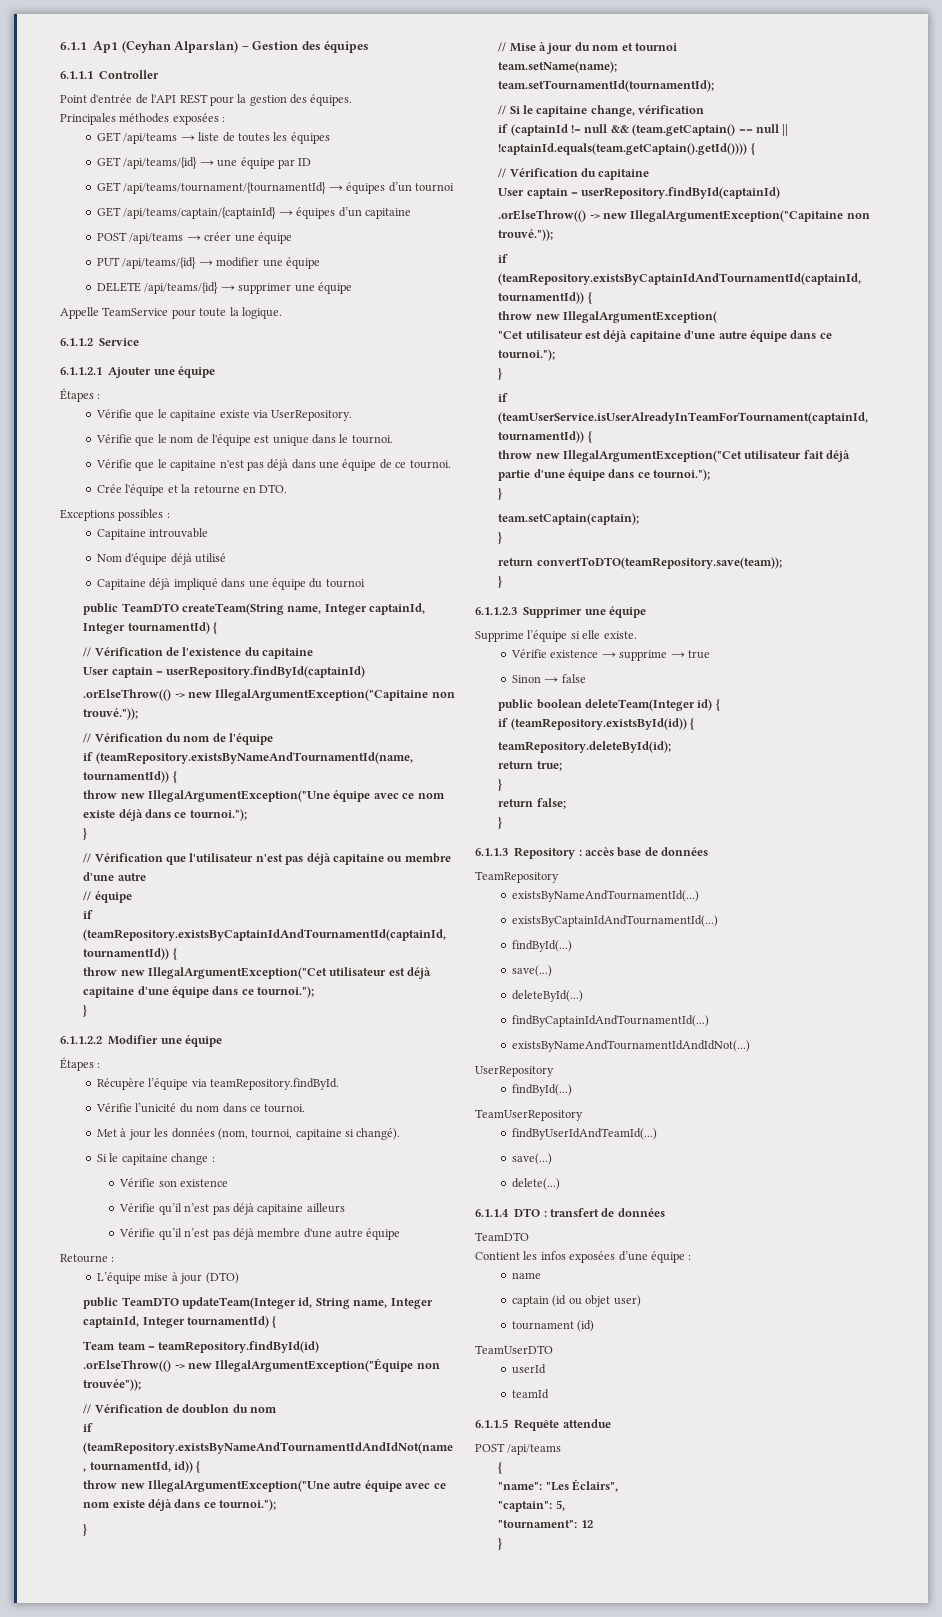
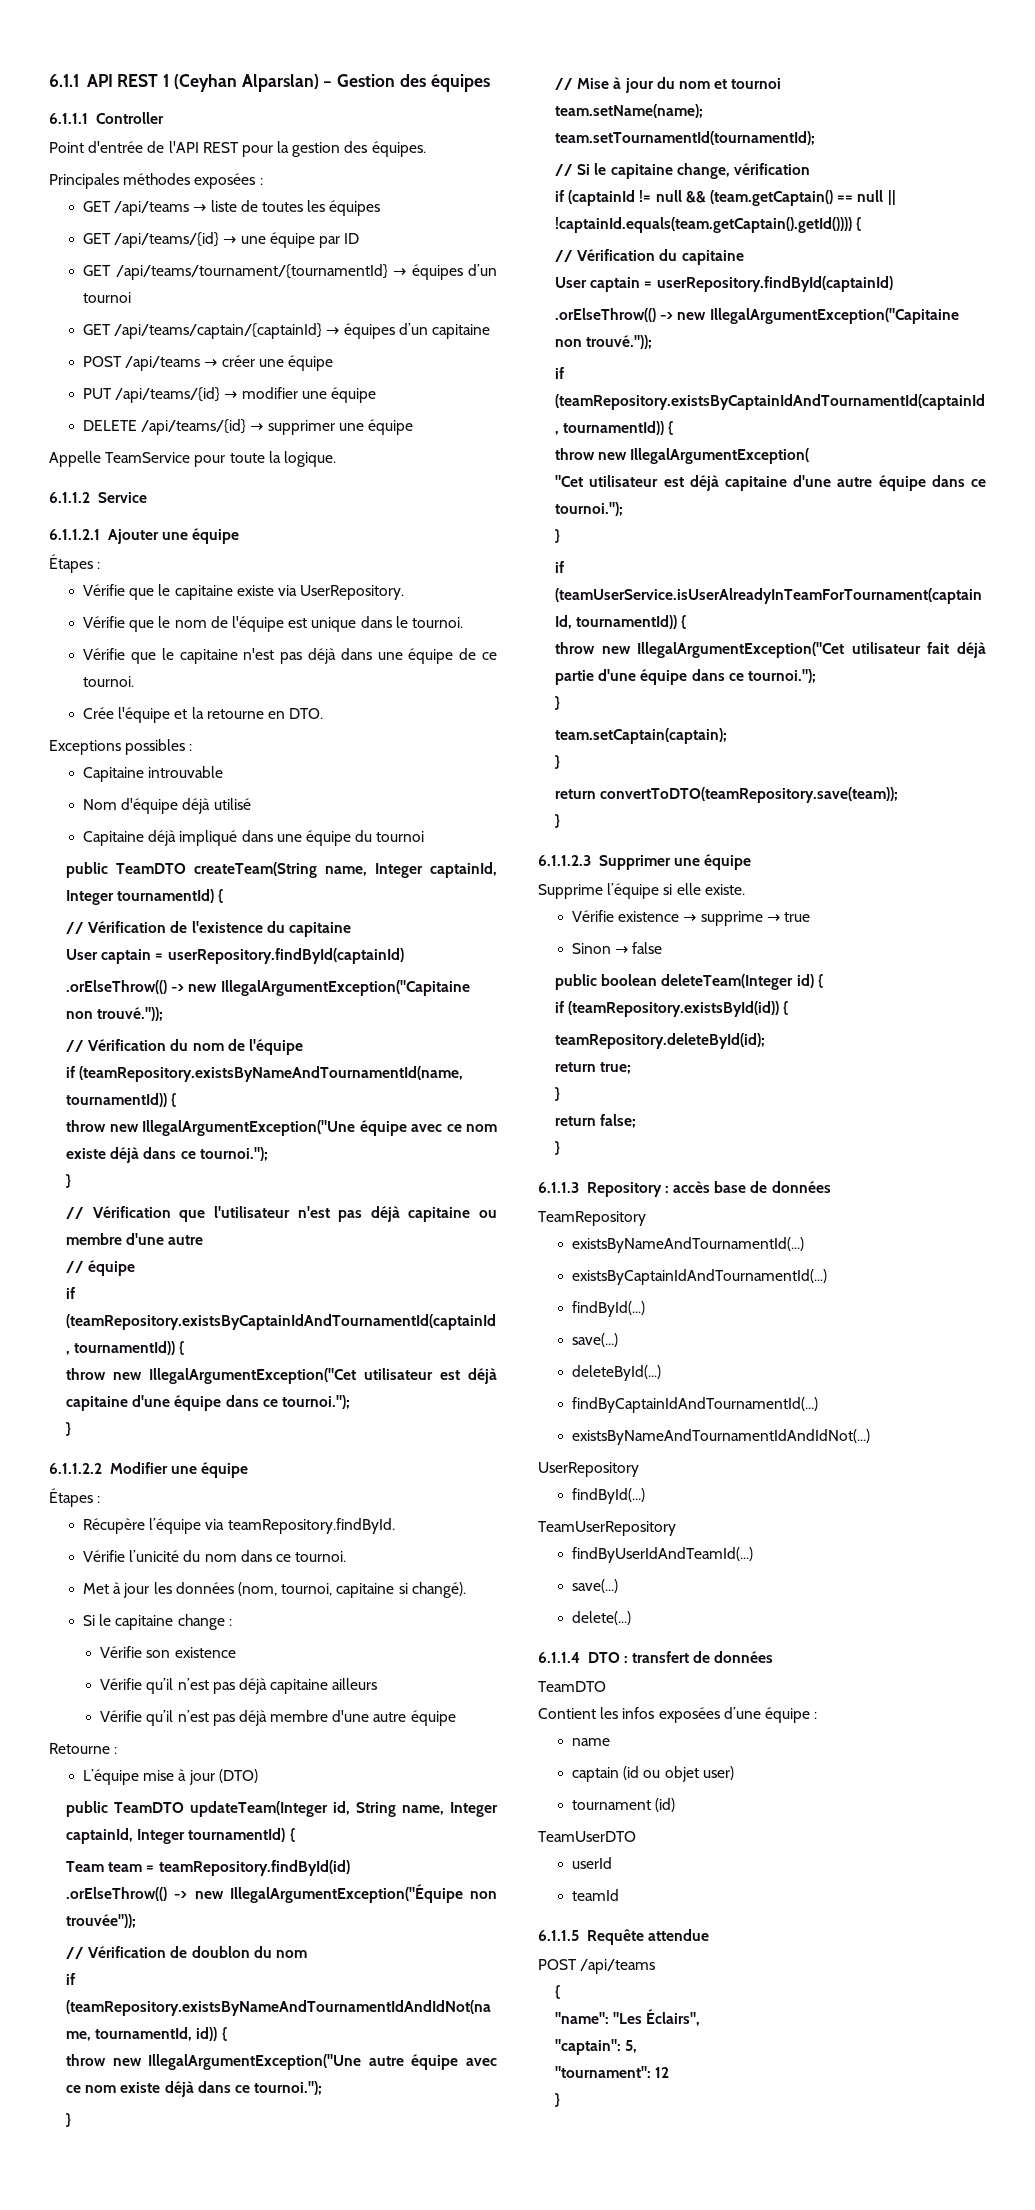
- 6.1.1 Ap1 (Ceyhan Alparslan) – Gestion des équipes
+ 6.1.1 API REST 1 (Ceyhan Alparslan) – Gestion des équipes

